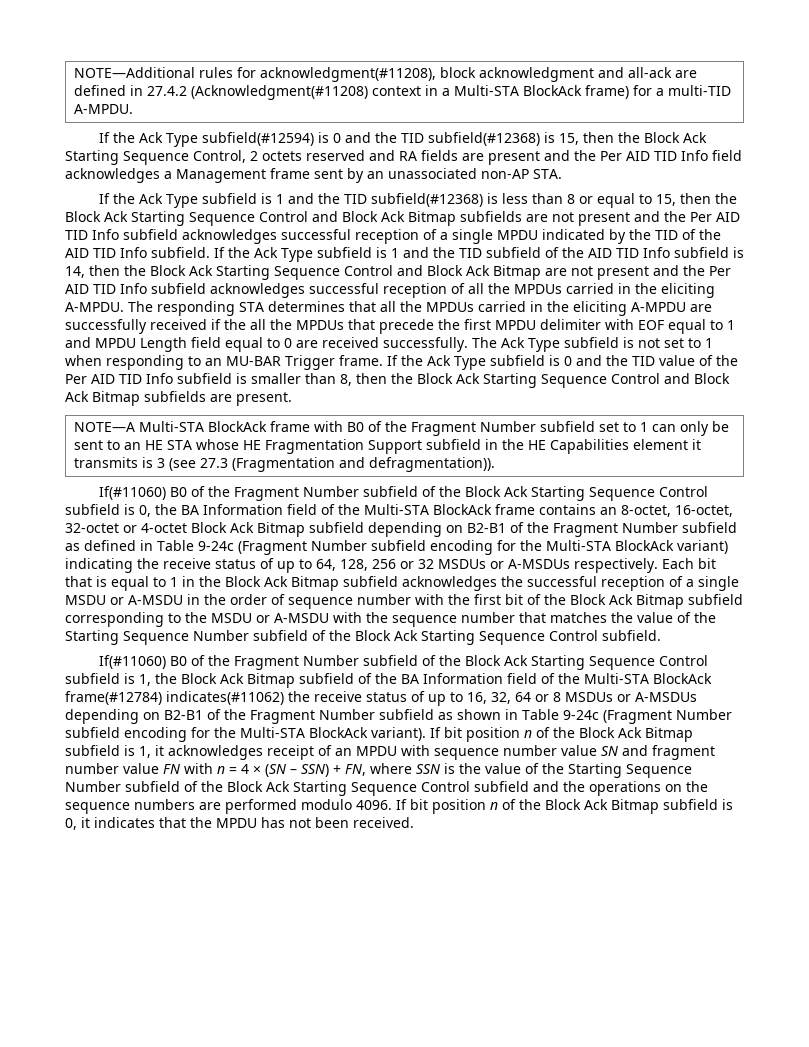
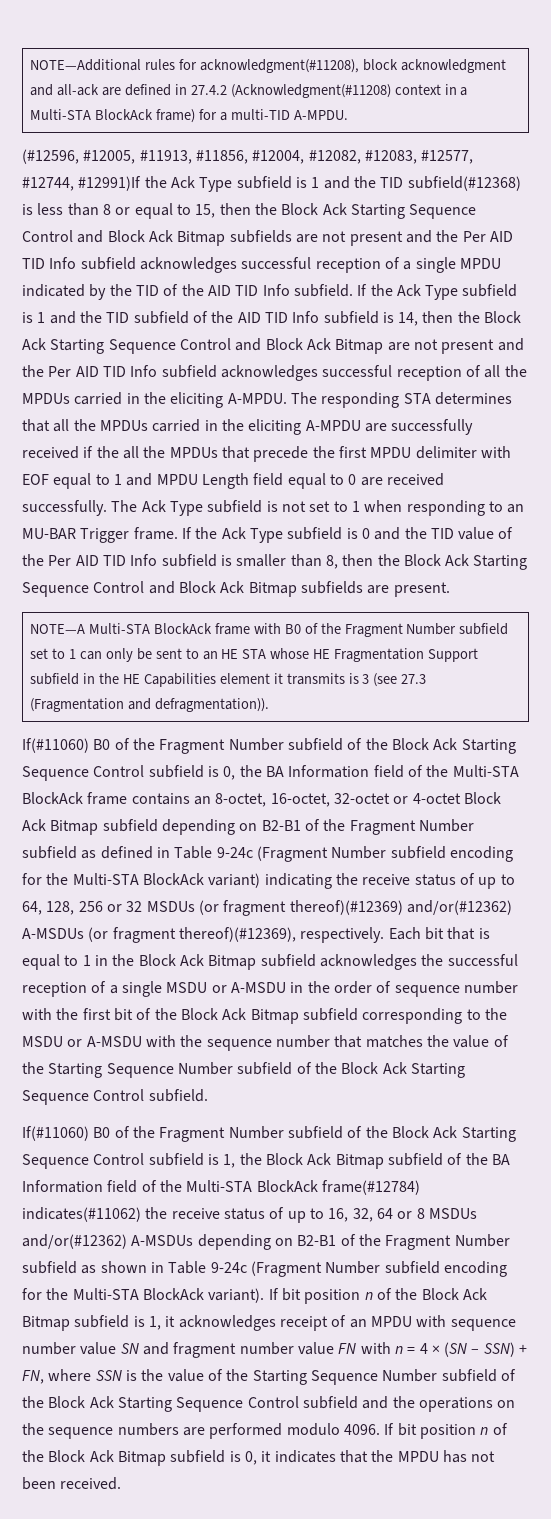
- If the Ack Type subfield(#12594) is 0 and the TID subfield(#12368) is 15, then the Block Ack Starting Sequence Control, 2 octets reserved and RA fields are present and the Per AID TID Info field acknowledges a Management frame sent by an unassociated non-AP STA.
- If the Ack Type subfield is 1 and the TID subfield(#12368) is less than 8 or equal to 15, then the Block Ack Starting Sequence Control and Block Ack Bitmap subfields are not present and the Per AID TID Info subfield acknowledges successful reception of a single MPDU indicated by the TID of the AID TID Info subfield.
+ (#12596, #12005, #11913, #11856, #12004, #12082, #12083, #12577, #12744, #12991)If the Ack Type subfield is 1 and the TID subfield(#12368) is less than 8 or equal to 15, then the Block Ack Starting Sequence Control and Block Ack Bitmap subfields are not present and the Per AID TID Info subfield acknowledges successful reception of a single MPDU indicated by the TID of the AID TID Info subfield.
- If(#11060) B0 of the Fragment Number subfield of the Block Ack Starting Sequence Control subfield is 0, the BA Information field of the Multi-STA BlockAck frame contains an 8-octet, 16-octet, 32-octet or 4-octet Block Ack Bitmap subfield depending on B2-B1 of the Fragment Number subfield as defined in Table 9-24c (Fragment Number subfield encoding for the Multi-STA BlockAck variant) indicating the receive status of up to 64, 128, 256 or 32 MSDUs or A-MSDUs respectively.
+ If(#11060) B0 of the Fragment Number subfield of the Block Ack Starting Sequence Control subfield is 0, the BA Information field of the Multi-STA BlockAck frame contains an 8-octet, 16-octet, 32-octet or 4-octet Block Ack Bitmap subfield depending on B2-B1 of the Fragment Number subfield as defined in Table 9-24c (Fragment Number subfield encoding for the Multi-STA BlockAck variant) indicating the receive status of up to 64, 128, 256 or 32 MSDUs (or fragment thereof)(#12369) and/or(#12362) A-MSDUs (or fragment thereof)(#12369), respectively.
- If(#11060) B0 of the Fragment Number subfield of the Block Ack Starting Sequence Control subfield is 1, the Block Ack Bitmap subfield of the BA Information field of the Multi-STA BlockAck frame(#12784) indicates(#11062) the receive status of up to 16, 32, 64 or 8 MSDUs or A-MSDUs depending on B2-B1 of the Fragment Number subfield as shown in Table 9-24c (Fragment Number subfield encoding for the Multi-STA BlockAck variant).
+ If(#11060) B0 of the Fragment Number subfield of the Block Ack Starting Sequence Control subfield is 1, the Block Ack Bitmap subfield of the BA Information field of the Multi-STA BlockAck frame(#12784) indicates(#11062) the receive status of up to 16, 32, 64 or 8 MSDUs and/or(#12362) A-MSDUs depending on B2-B1 of the Fragment Number subfield as shown in Table 9-24c (Fragment Number subfield encoding for the Multi-STA BlockAck variant).

